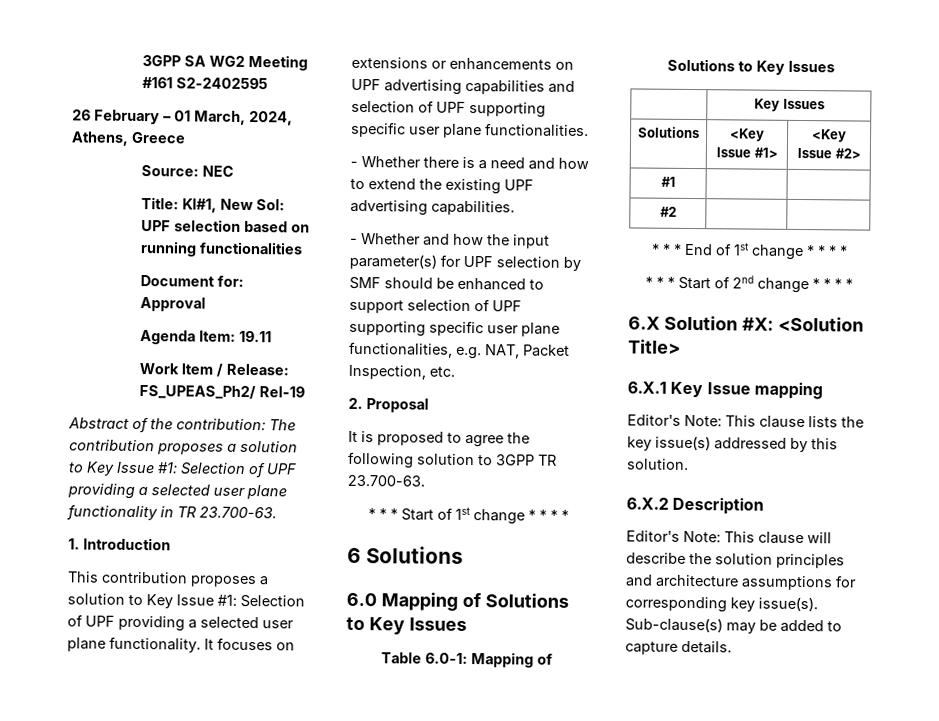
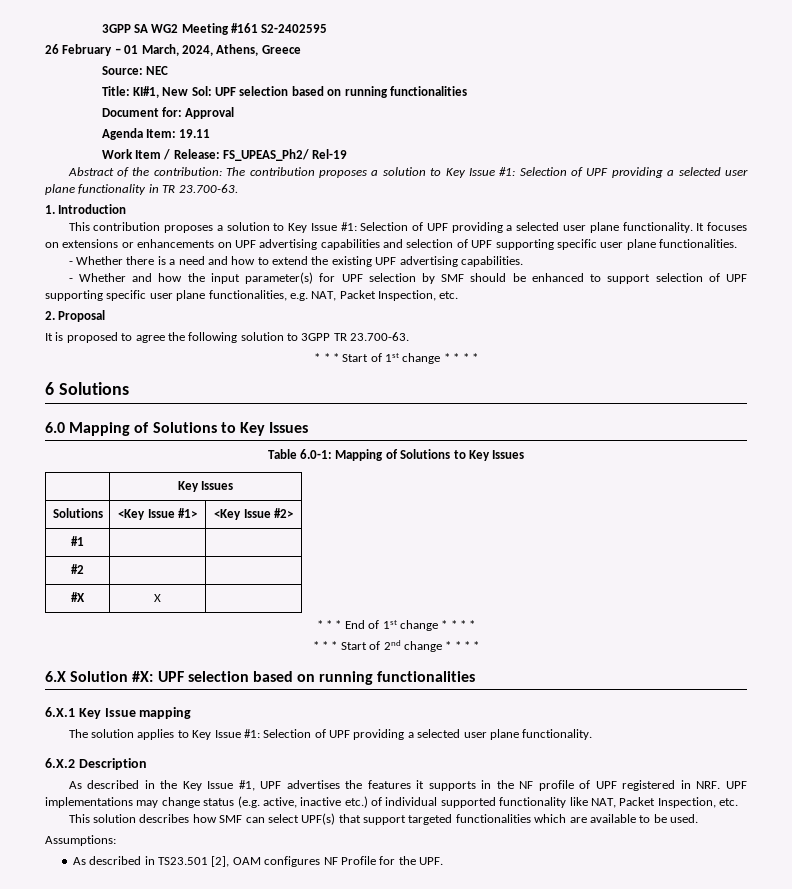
+ #X | X |
- 6.X Solution #X: <Solution Title>
+ 6.X Solution #X: UPF selection based on running functionalities
  6.X.1 Key Issue mapping
- Editor's Note: This clause lists the key issue(s) addressed by this solution.
+ The solution applies to Key Issue #1: Selection of UPF providing a selected user plane functionality.
  6.X.2 Description
- Editor's Note: This clause will describe the solution principles and architecture assumptions for corresponding key issue(s). Sub-clause(s) may be added to capture details.
+ As described in the Key Issue #1, UPF advertises the features it supports in the NF profile of UPF registered in NRF. UPF implementations may change status (e.g. active, inactive etc.) of individual supported functionality like NAT, Packet Inspection, etc.
+ This solution describes how SMF can select UPF(s) that support targeted functionalities which are available to be used.
+ Assumptions:
+ As described in TS23.501 [2], OAM configures NF Profile for the UPF.

